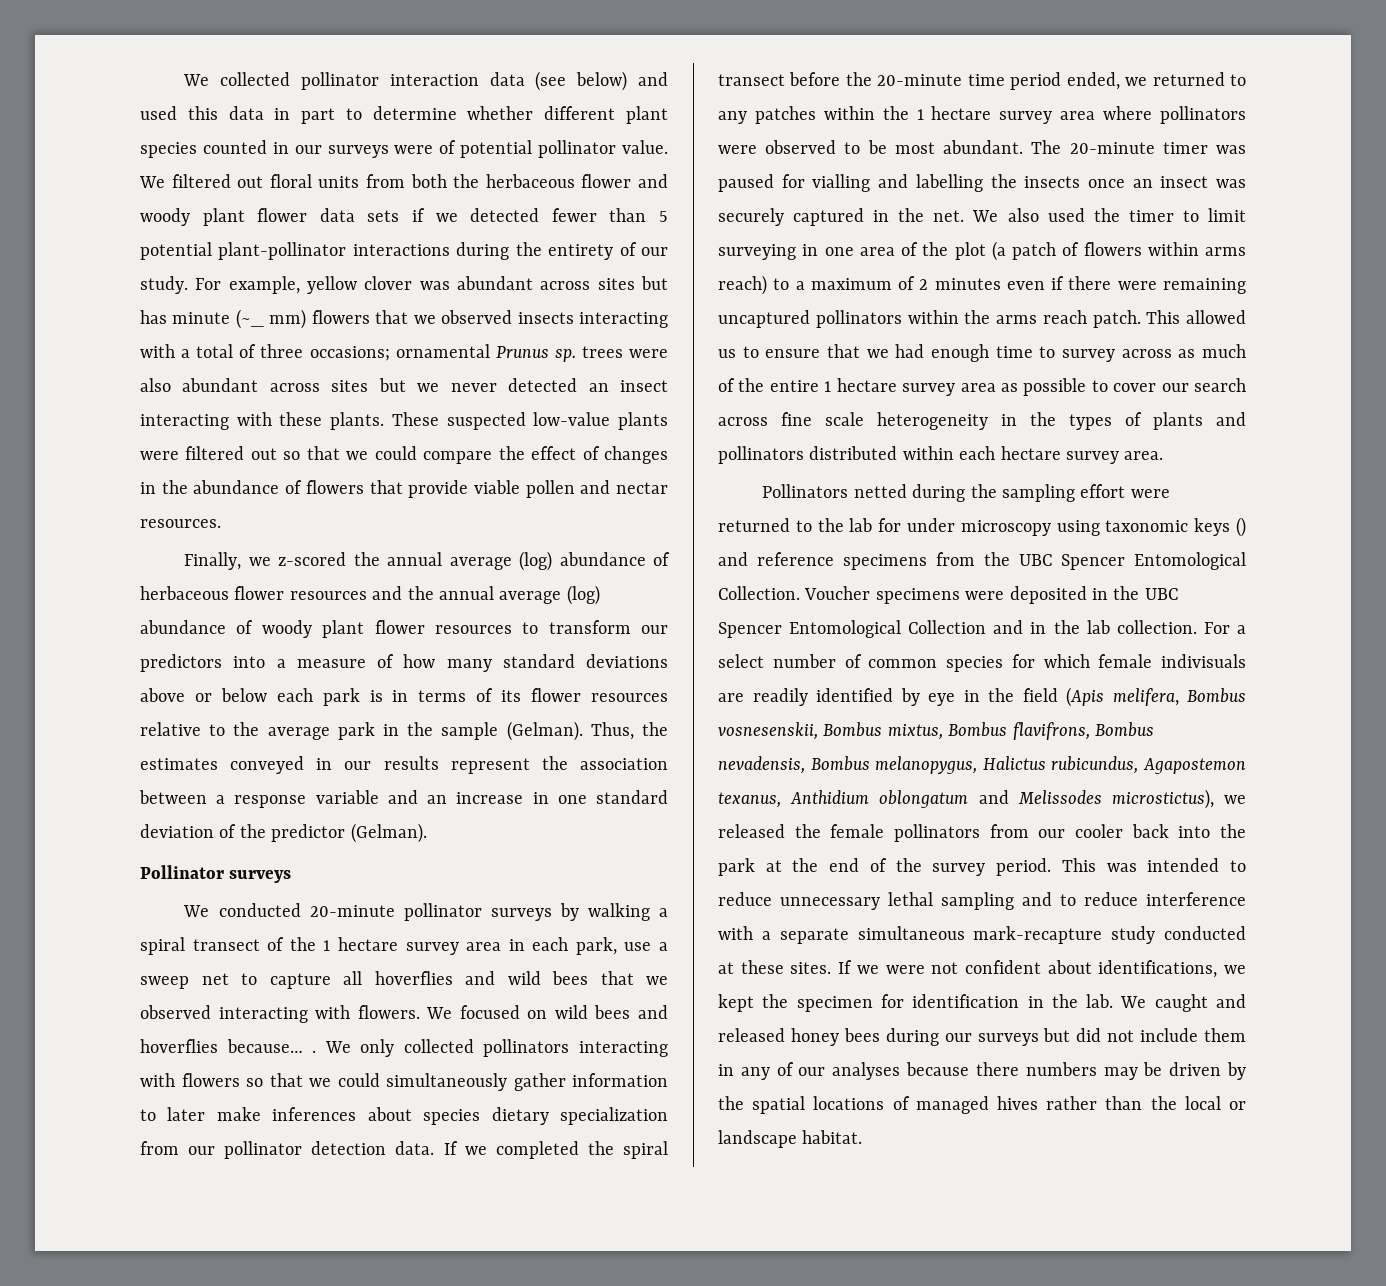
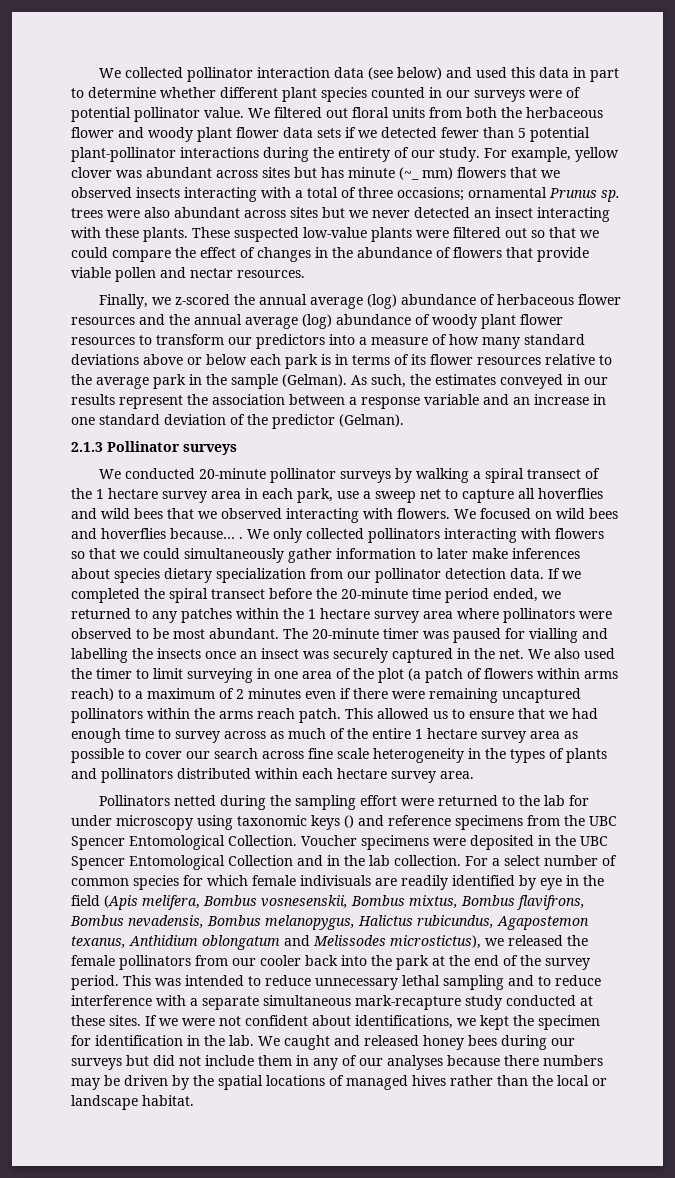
- Thus, the estimates conveyed in our results represent the association between a response variable and an increase in one standard deviation of the predictor (Gelman).
+ As such, the estimates conveyed in our results represent the association between a response variable and an increase in one standard deviation of the predictor (Gelman).
- Pollinator surveys
+ 2.1.3 Pollinator surveys

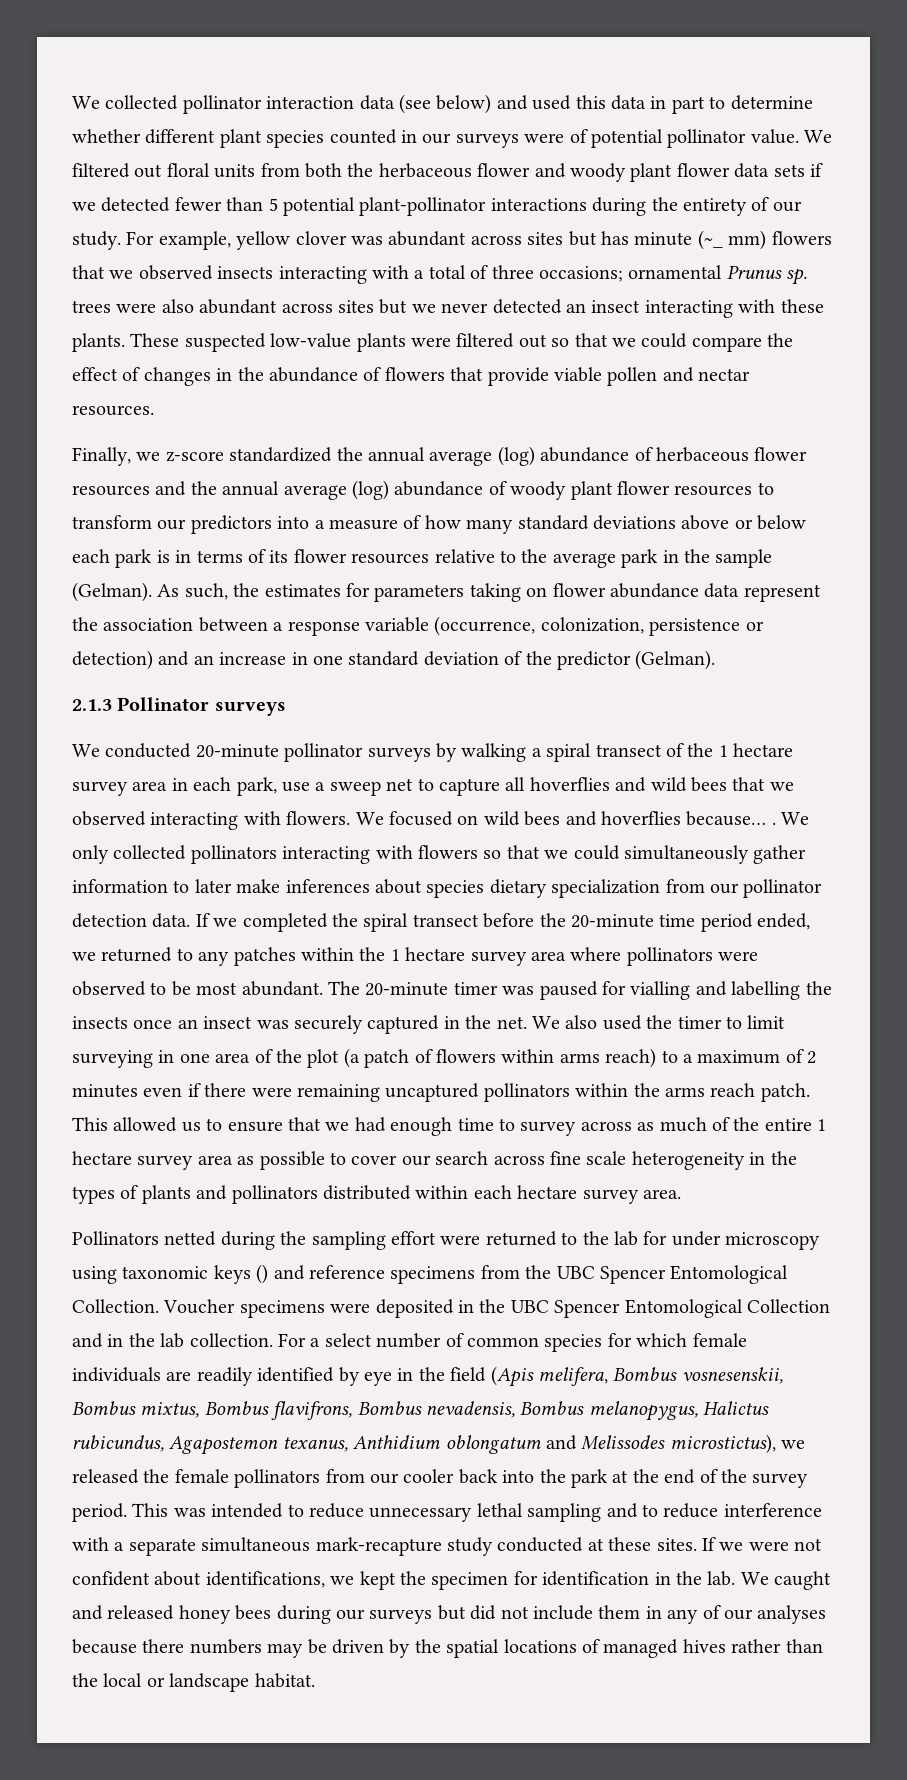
- Finally, we z-scored the annual average (log) abundance of herbaceous flower resources and the annual average (log) abundance of woody plant flower resources to transform our predictors into a measure of how many standard deviations above or below each park is in terms of its flower resources relative to the average park in the sample (Gelman).
+ Finally, we z-score standardized the annual average (log) abundance of herbaceous flower resources and the annual average (log) abundance of woody plant flower resources to transform our predictors into a measure of how many standard deviations above or below each park is in terms of its flower resources relative to the average park in the sample (Gelman).
- As such, the estimates conveyed in our results represent the association between a response variable and an increase in one standard deviation of the predictor (Gelman).
+ As such, the estimates for parameters taking on flower abundance data represent the association between a response variable (occurrence, colonization, persistence or detection) and an increase in one standard deviation of the predictor (Gelman).
- For a select number of common species for which female indivisuals are readily identified by eye in the field (Apis melifera, Bombus vosnesenskii, Bombus mixtus, Bombus flavifrons, Bombus nevadensis, Bombus melanopygus, Halictus rubicundus, Agapostemon texanus, Anthidium oblongatum and Melissodes microstictus), we released the female pollinators from our cooler back into the park at the end of the survey period.
+ For a select number of common species for which female individuals are readily identified by eye in the field (Apis melifera, Bombus vosnesenskii, Bombus mixtus, Bombus flavifrons, Bombus nevadensis, Bombus melanopygus, Halictus rubicundus, Agapostemon texanus, Anthidium oblongatum and Melissodes microstictus), we released the female pollinators from our cooler back into the park at the end of the survey period.

